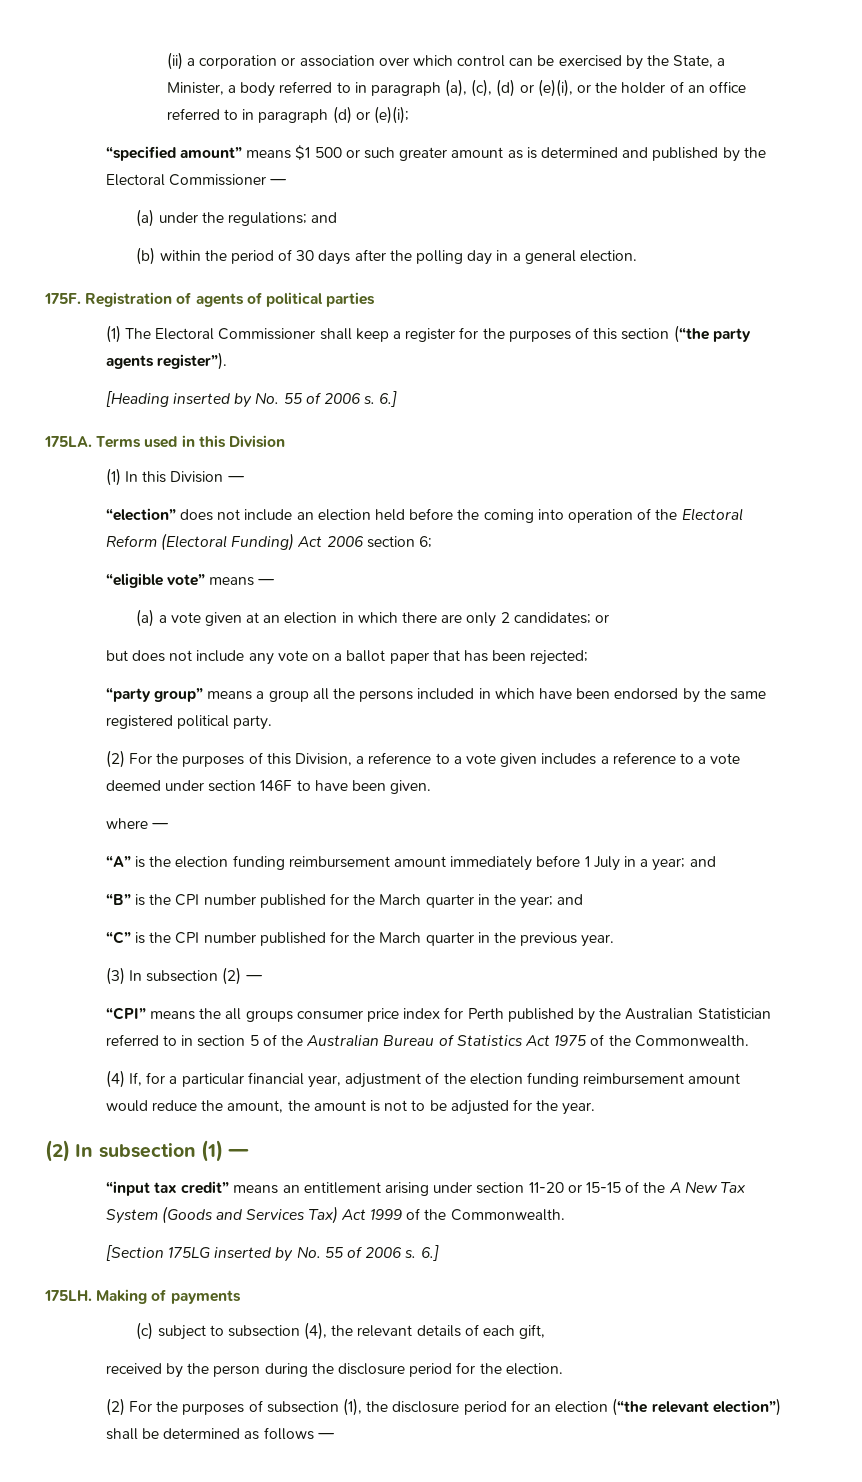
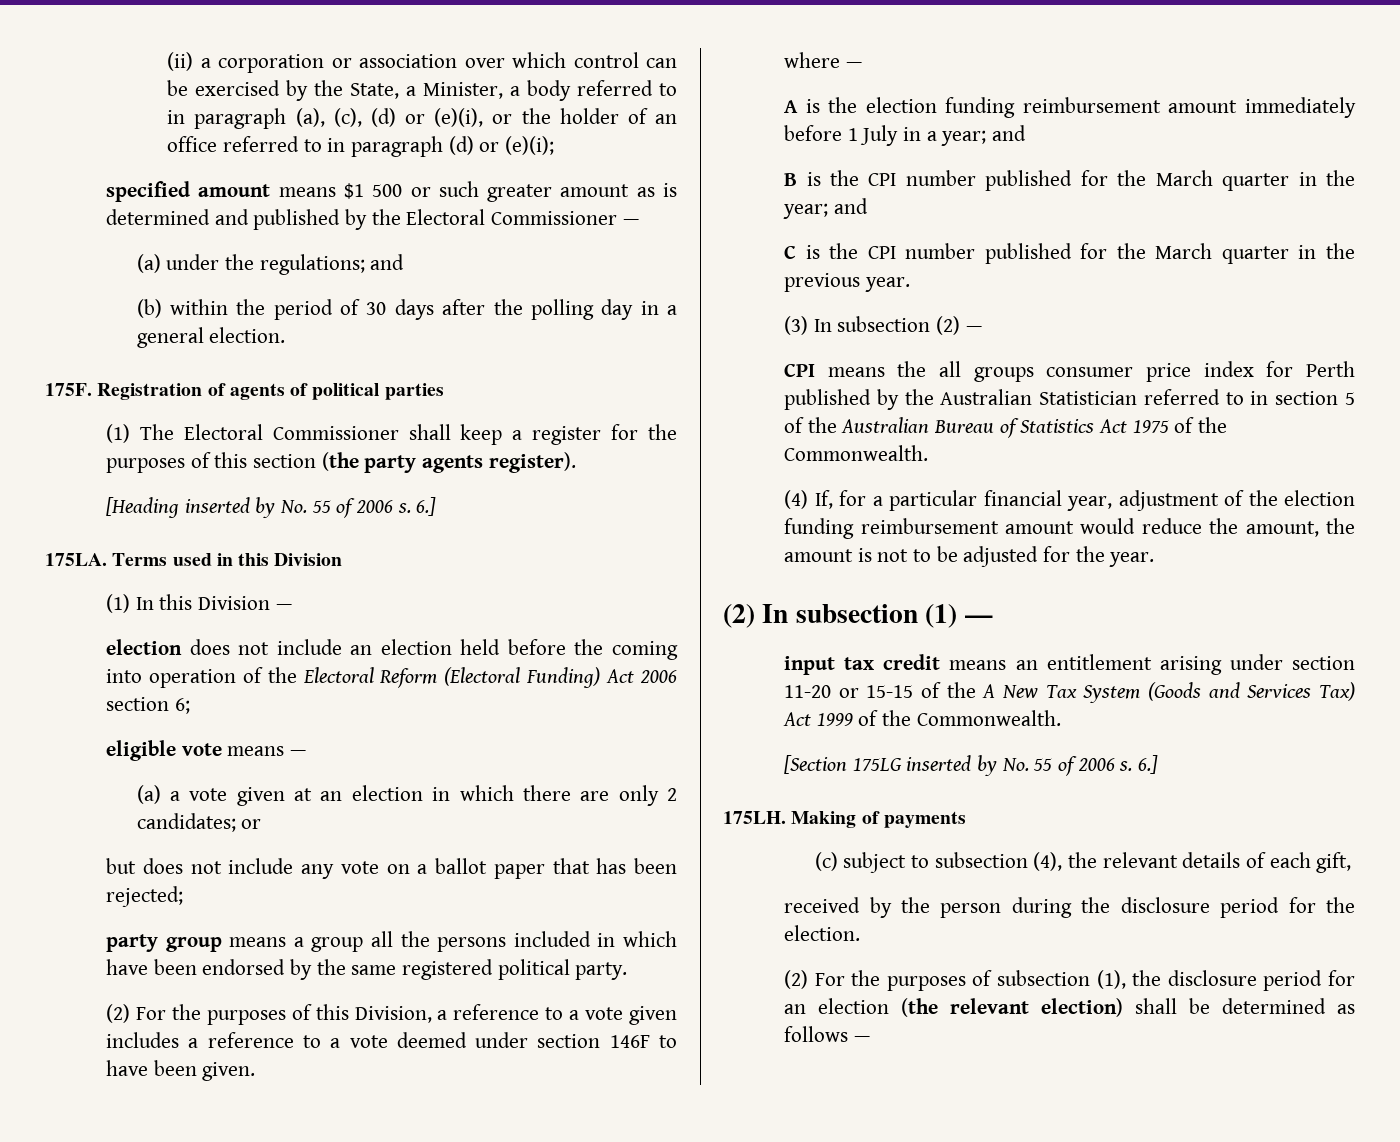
- “specified amount” means $1 500 or such greater amount as is determined and published by the Electoral Commissioner —
+ specified amount means $1 500 or such greater amount as is determined and published by the Electoral Commissioner —
- (1) The Electoral Commissioner shall keep a register for the purposes of this section (“the party agents register”).
+ (1) The Electoral Commissioner shall keep a register for the purposes of this section (the party agents register).
- “election” does not include an election held before the coming into operation of the Electoral Reform (Electoral Funding) Act 2006 section 6;
+ election does not include an election held before the coming into operation of the Electoral Reform (Electoral Funding) Act 2006 section 6;
- “eligible vote” means —
+ eligible vote means —
- “party group” means a group all the persons included in which have been endorsed by the same registered political party.
+ party group means a group all the persons included in which have been endorsed by the same registered political party.
- “A” is the election funding reimbursement amount immediately before 1 July in a year; and
+ A is the election funding reimbursement amount immediately before 1 July in a year; and
- “B” is the CPI number published for the March quarter in the year; and
+ B is the CPI number published for the March quarter in the year; and
- “C” is the CPI number published for the March quarter in the previous year.
+ C is the CPI number published for the March quarter in the previous year.
- “CPI” means the all groups consumer price index for Perth published by the Australian Statistician referred to in section 5 of the Australian Bureau of Statistics Act 1975 of the Commonwealth.
+ CPI means the all groups consumer price index for Perth published by the Australian Statistician referred to in section 5 of the Australian Bureau of Statistics Act 1975 of the Commonwealth.
- “input tax credit” means an entitlement arising under section 11-20 or 15-15 of the A New Tax System (Goods and Services Tax) Act 1999 of the Commonwealth.
+ input tax credit means an entitlement arising under section 11-20 or 15-15 of the A New Tax System (Goods and Services Tax) Act 1999 of the Commonwealth.
- (2) For the purposes of subsection (1), the disclosure period for an election (“the relevant election”) shall be determined as follows —
+ (2) For the purposes of subsection (1), the disclosure period for an election (the relevant election) shall be determined as follows —

